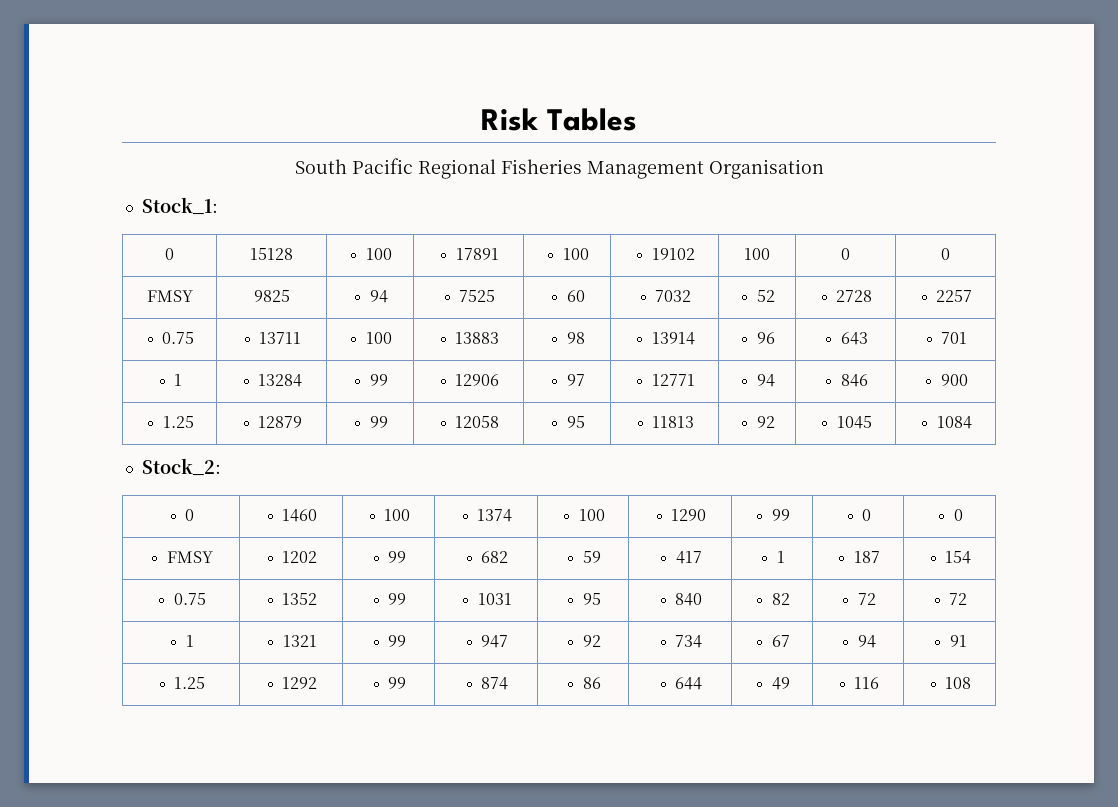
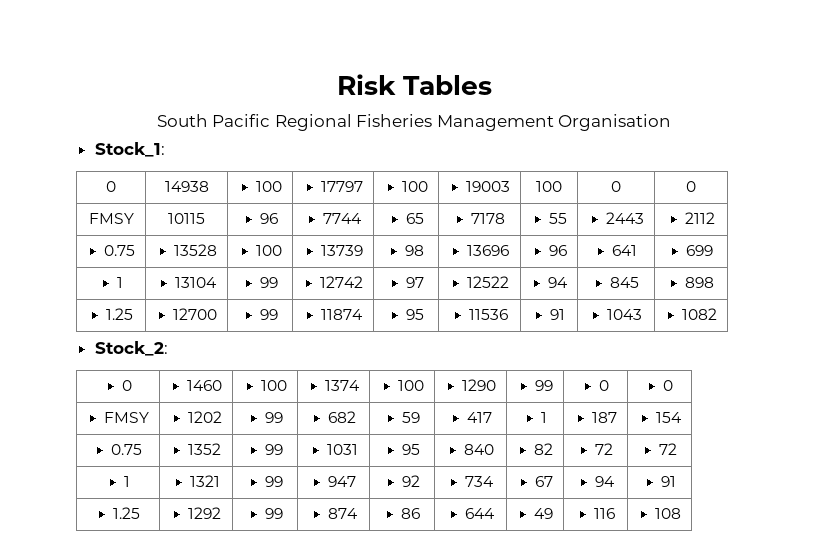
- 0 | 15128 | 100 | 17891 | 100 | 19102 | 100 | 0 | 0
+ 0 | 14938 | 100 | 17797 | 100 | 19003 | 100 | 0 | 0
- FMSY | 9825 | 94 | 7525 | 60 | 7032 | 52 | 2728 | 2257
- 0.75 | 13711 | 100 | 13883 | 98 | 13914 | 96 | 643 | 701
- 1 | 13284 | 99 | 12906 | 97 | 12771 | 94 | 846 | 900
- 1.25 | 12879 | 99 | 12058 | 95 | 11813 | 92 | 1045 | 1084
+ FMSY | 10115 | 96 | 7744 | 65 | 7178 | 55 | 2443 | 2112
+ 0.75 | 13528 | 100 | 13739 | 98 | 13696 | 96 | 641 | 699
+ 1 | 13104 | 99 | 12742 | 97 | 12522 | 94 | 845 | 898
+ 1.25 | 12700 | 99 | 11874 | 95 | 11536 | 91 | 1043 | 1082

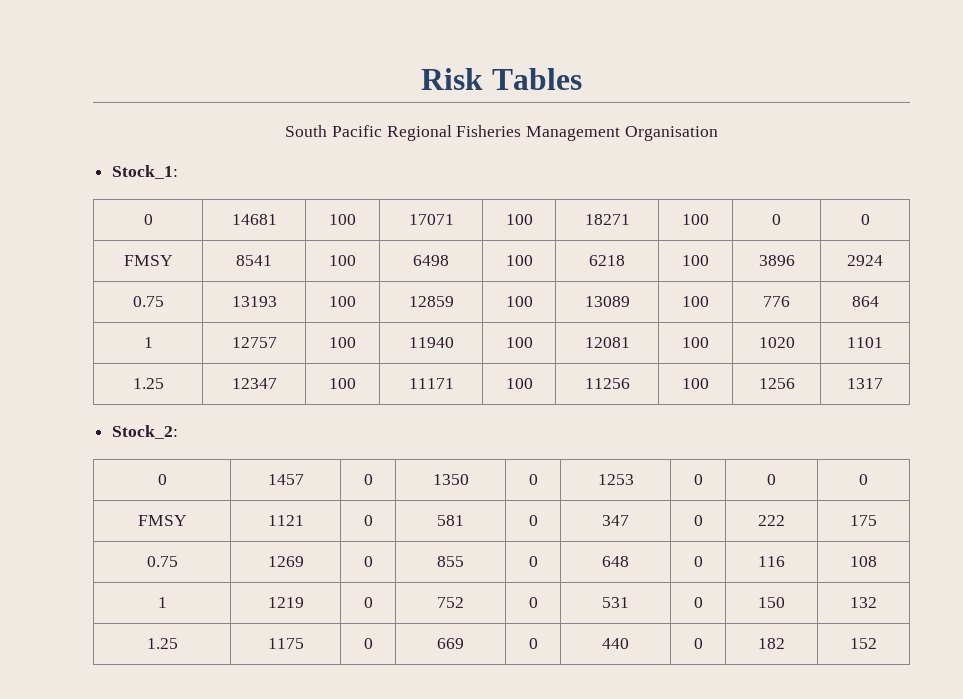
- 0 | 14938 | 100 | 17797 | 100 | 19003 | 100 | 0 | 0
+ 0 | 14681 | 100 | 17071 | 100 | 18271 | 100 | 0 | 0
- FMSY | 10115 | 96 | 7744 | 65 | 7178 | 55 | 2443 | 2112
- 0.75 | 13528 | 100 | 13739 | 98 | 13696 | 96 | 641 | 699
- 1 | 13104 | 99 | 12742 | 97 | 12522 | 94 | 845 | 898
- 1.25 | 12700 | 99 | 11874 | 95 | 11536 | 91 | 1043 | 1082
+ FMSY | 8541 | 100 | 6498 | 100 | 6218 | 100 | 3896 | 2924
+ 0.75 | 13193 | 100 | 12859 | 100 | 13089 | 100 | 776 | 864
+ 1 | 12757 | 100 | 11940 | 100 | 12081 | 100 | 1020 | 1101
+ 1.25 | 12347 | 100 | 11171 | 100 | 11256 | 100 | 1256 | 1317
  Stock_2:
- 0 | 1460 | 100 | 1374 | 100 | 1290 | 99 | 0 | 0
- FMSY | 1202 | 99 | 682 | 59 | 417 | 1 | 187 | 154
- 0.75 | 1352 | 99 | 1031 | 95 | 840 | 82 | 72 | 72
- 1 | 1321 | 99 | 947 | 92 | 734 | 67 | 94 | 91
- 1.25 | 1292 | 99 | 874 | 86 | 644 | 49 | 116 | 108
+ 0 | 1457 | 0 | 1350 | 0 | 1253 | 0 | 0 | 0
+ FMSY | 1121 | 0 | 581 | 0 | 347 | 0 | 222 | 175
+ 0.75 | 1269 | 0 | 855 | 0 | 648 | 0 | 116 | 108
+ 1 | 1219 | 0 | 752 | 0 | 531 | 0 | 150 | 132
+ 1.25 | 1175 | 0 | 669 | 0 | 440 | 0 | 182 | 152

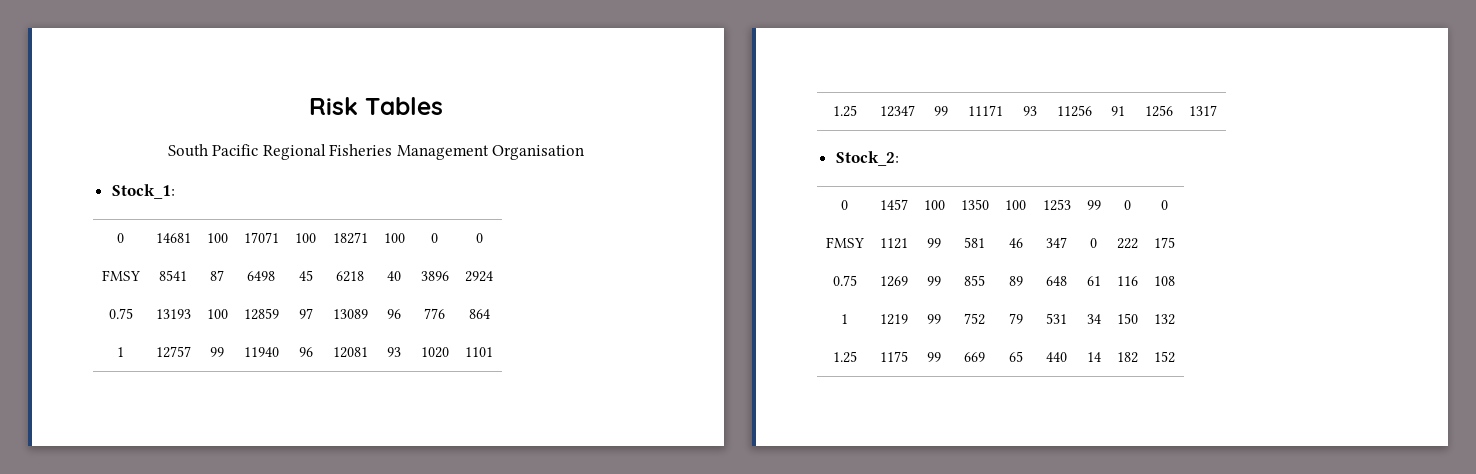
- FMSY | 8541 | 100 | 6498 | 100 | 6218 | 100 | 3896 | 2924
+ FMSY | 8541 | 87 | 6498 | 45 | 6218 | 40 | 3896 | 2924
- 0.75 | 13193 | 100 | 12859 | 100 | 13089 | 100 | 776 | 864
+ 0.75 | 13193 | 100 | 12859 | 97 | 13089 | 96 | 776 | 864
- 1 | 12757 | 100 | 11940 | 100 | 12081 | 100 | 1020 | 1101
+ 1 | 12757 | 99 | 11940 | 96 | 12081 | 93 | 1020 | 1101
- 1.25 | 12347 | 100 | 11171 | 100 | 11256 | 100 | 1256 | 1317
+ 1.25 | 12347 | 99 | 11171 | 93 | 11256 | 91 | 1256 | 1317
- 0 | 1457 | 0 | 1350 | 0 | 1253 | 0 | 0 | 0
+ 0 | 1457 | 100 | 1350 | 100 | 1253 | 99 | 0 | 0
- FMSY | 1121 | 0 | 581 | 0 | 347 | 0 | 222 | 175
+ FMSY | 1121 | 99 | 581 | 46 | 347 | 0 | 222 | 175
- 0.75 | 1269 | 0 | 855 | 0 | 648 | 0 | 116 | 108
+ 0.75 | 1269 | 99 | 855 | 89 | 648 | 61 | 116 | 108
- 1 | 1219 | 0 | 752 | 0 | 531 | 0 | 150 | 132
+ 1 | 1219 | 99 | 752 | 79 | 531 | 34 | 150 | 132
- 1.25 | 1175 | 0 | 669 | 0 | 440 | 0 | 182 | 152
+ 1.25 | 1175 | 99 | 669 | 65 | 440 | 14 | 182 | 152

